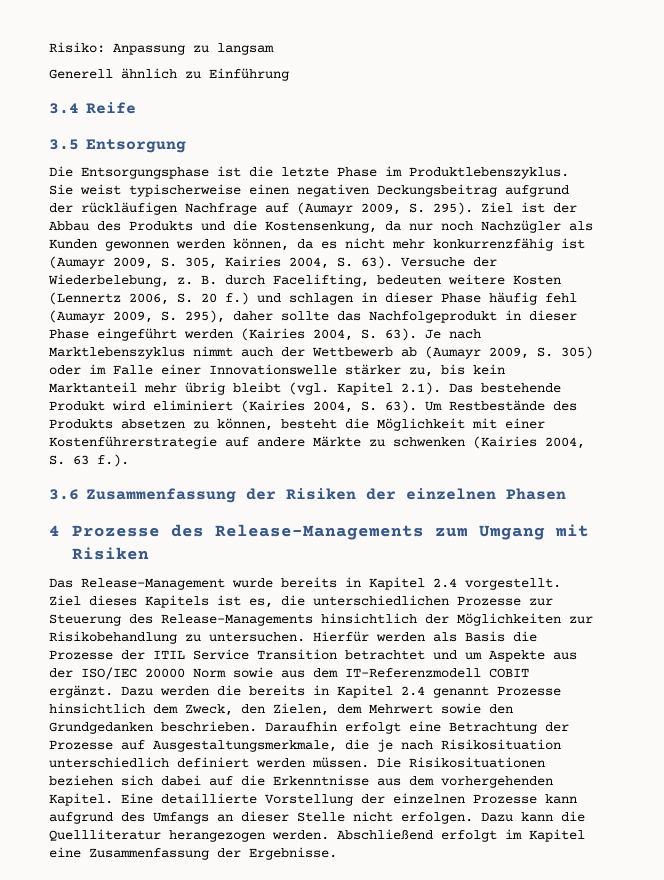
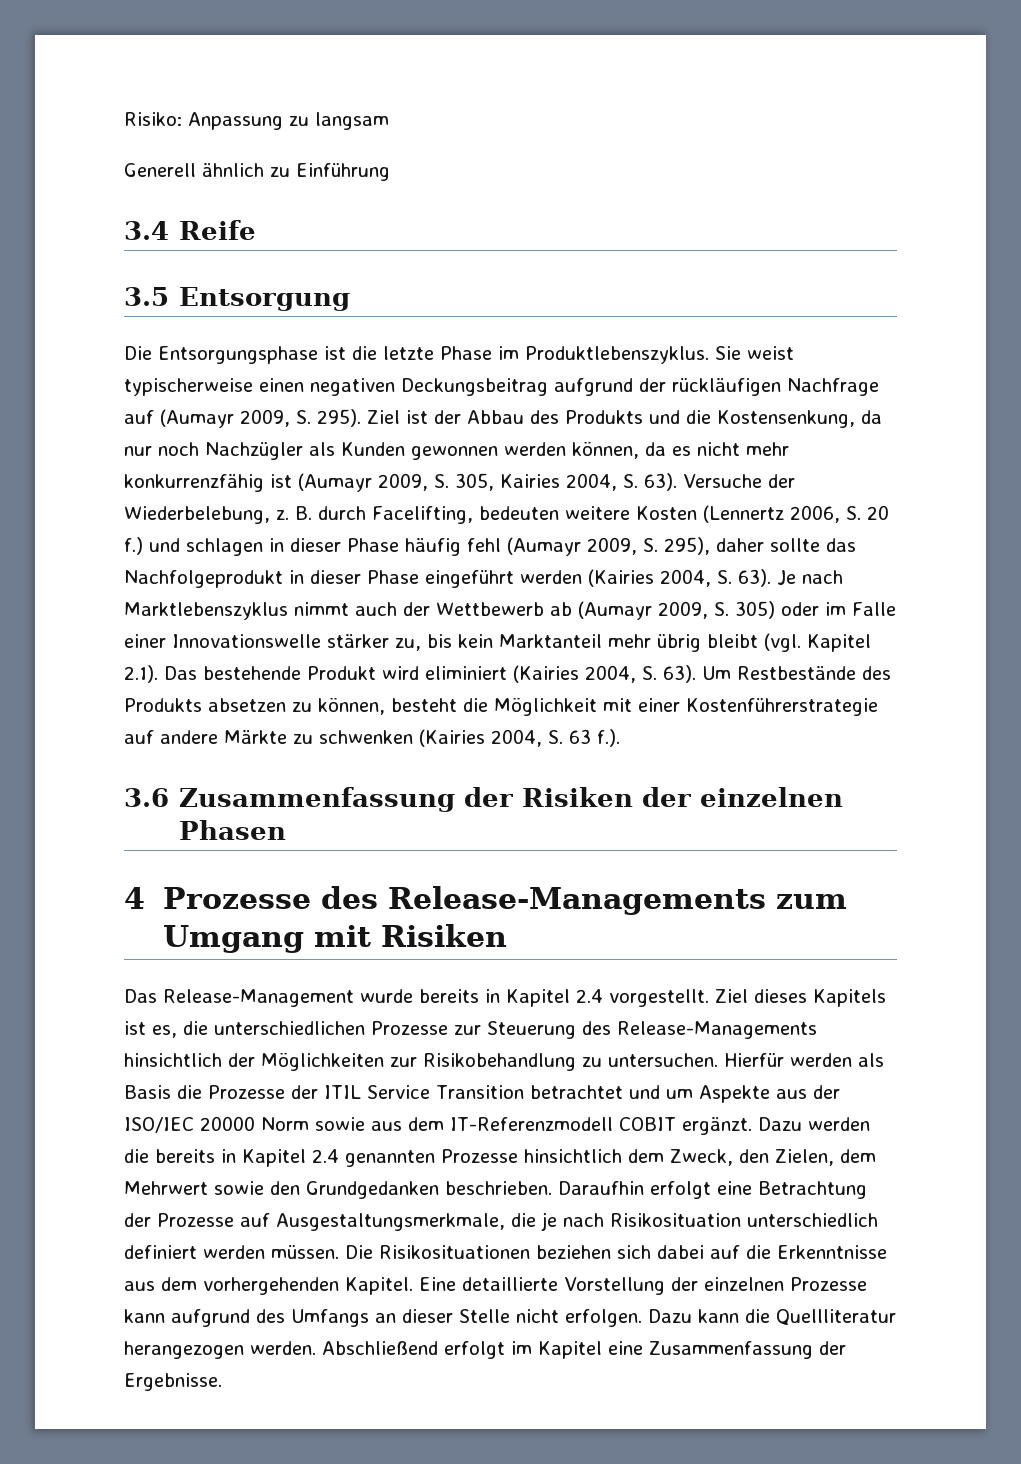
- Dazu werden die bereits in Kapitel 2.4 genannt Prozesse hinsichtlich dem Zweck, den Zielen, dem Mehrwert sowie den Grundgedanken beschrieben.
+ Dazu werden die bereits in Kapitel 2.4 genannten Prozesse hinsichtlich dem Zweck, den Zielen, dem Mehrwert sowie den Grundgedanken beschrieben.

